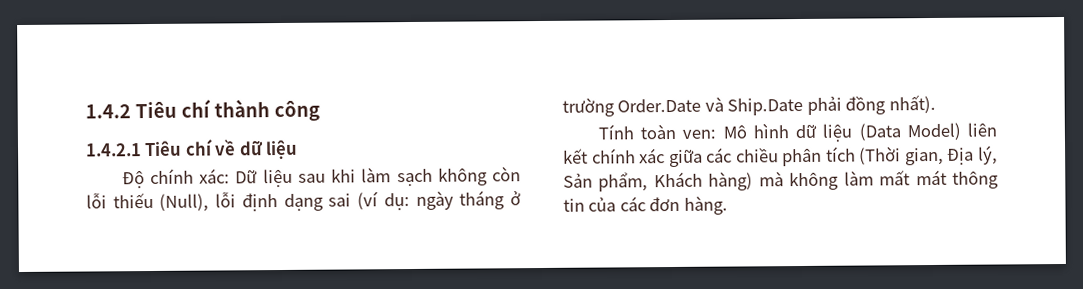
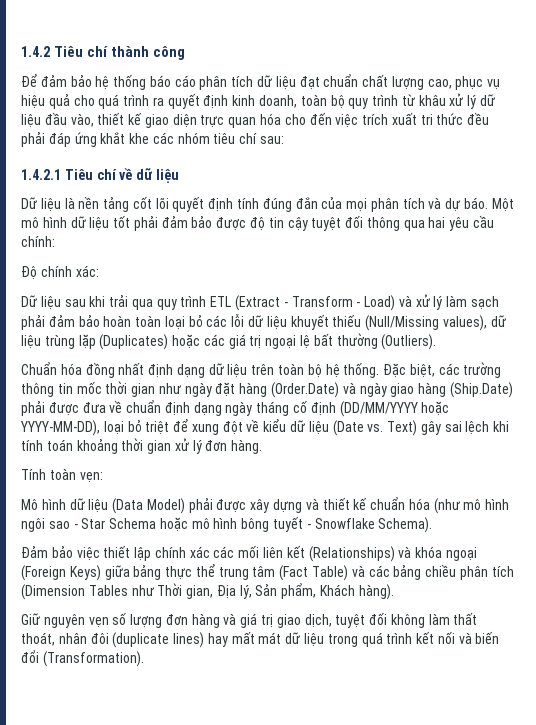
+ Để đảm bảo hệ thống báo cáo phân tích dữ liệu đạt chuẩn chất lượng cao, phục vụ hiệu quả cho quá trình ra quyết định kinh doanh, toàn bộ quy trình từ khâu xử lý dữ liệu đầu vào, thiết kế giao diện trực quan hóa cho đến việc trích xuất tri thức đều phải đáp ứng khắt khe các nhóm tiêu chí sau:
+ Dữ liệu là nền tảng cốt lõi quyết định tính đúng đắn của mọi phân tích và dự báo. Một mô hình dữ liệu tốt phải đảm bảo được độ tin cậy tuyệt đối thông qua hai yêu cầu chính:
- Độ chính xác: Dữ liệu sau khi làm sạch không còn lỗi thiếu (Null), lỗi định dạng sai (ví dụ: ngày tháng ở trường Order.Date và Ship.Date phải đồng nhất).
+ Độ chính xác:
+ Dữ liệu sau khi trải qua quy trình ETL (Extract - Transform - Load) và xử lý làm sạch phải đảm bảo hoàn toàn loại bỏ các lỗi dữ liệu khuyết thiếu (Null/Missing values), dữ liệu trùng lặp (Duplicates) hoặc các giá trị ngoại lệ bất thường (Outliers).
+ Chuẩn hóa đồng nhất định dạng dữ liệu trên toàn bộ hệ thống. Đặc biệt, các trường thông tin mốc thời gian như ngày đặt hàng (Order.Date) và ngày giao hàng (Ship.Date) phải được đưa về chuẩn định dạng ngày tháng cố định (DD/MM/YYYY hoặc YYYY-MM-DD), loại bỏ triệt để xung đột về kiểu dữ liệu (Date vs. Text) gây sai lệch khi tính toán khoảng thời gian xử lý đơn hàng.
- Tính toàn ven: Mô hình dữ liệu (Data Model) liên kết chính xác giữa các chiều phân tích (Thời gian, Địa lý, Sản phẩm, Khách hàng) mà không làm mất mát thông tin của các đơn hàng.
+ Tính toàn vẹn:
+ Mô hình dữ liệu (Data Model) phải được xây dựng và thiết kế chuẩn hóa (như mô hình ngôi sao - Star Schema hoặc mô hình bông tuyết - Snowflake Schema).
+ Đảm bảo việc thiết lập chính xác các mối liên kết (Relationships) và khóa ngoại (Foreign Keys) giữa bảng thực thể trung tâm (Fact Table) và các bảng chiều phân tích (Dimension Tables như Thời gian, Địa lý, Sản phẩm, Khách hàng).
+ Giữ nguyên vẹn số lượng đơn hàng và giá trị giao dịch, tuyệt đối không làm thất thoát, nhân đôi (duplicate lines) hay mất mát dữ liệu trong quá trình kết nối và biến đổi (Transformation).

